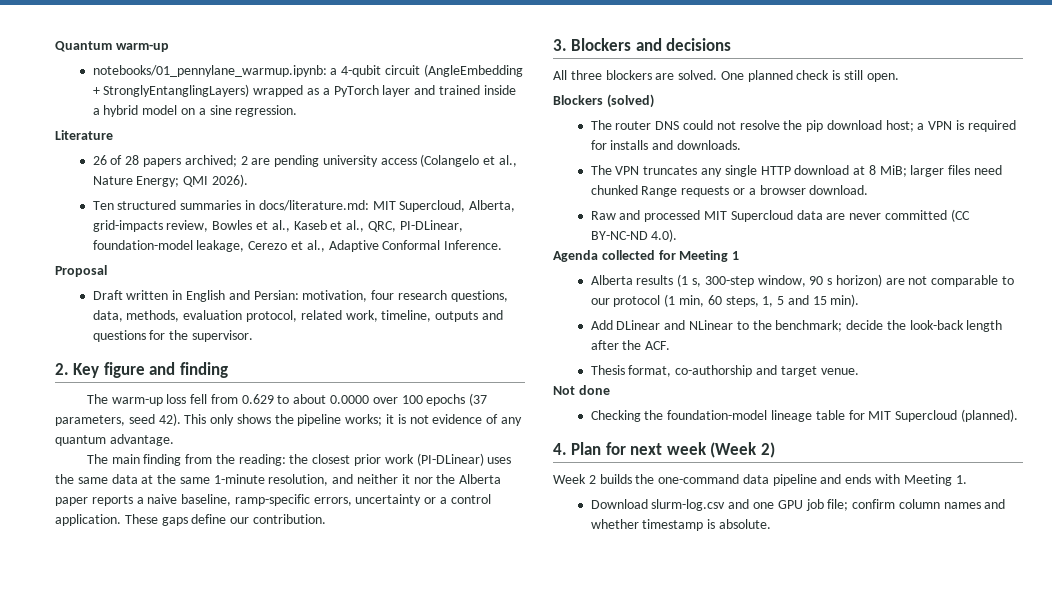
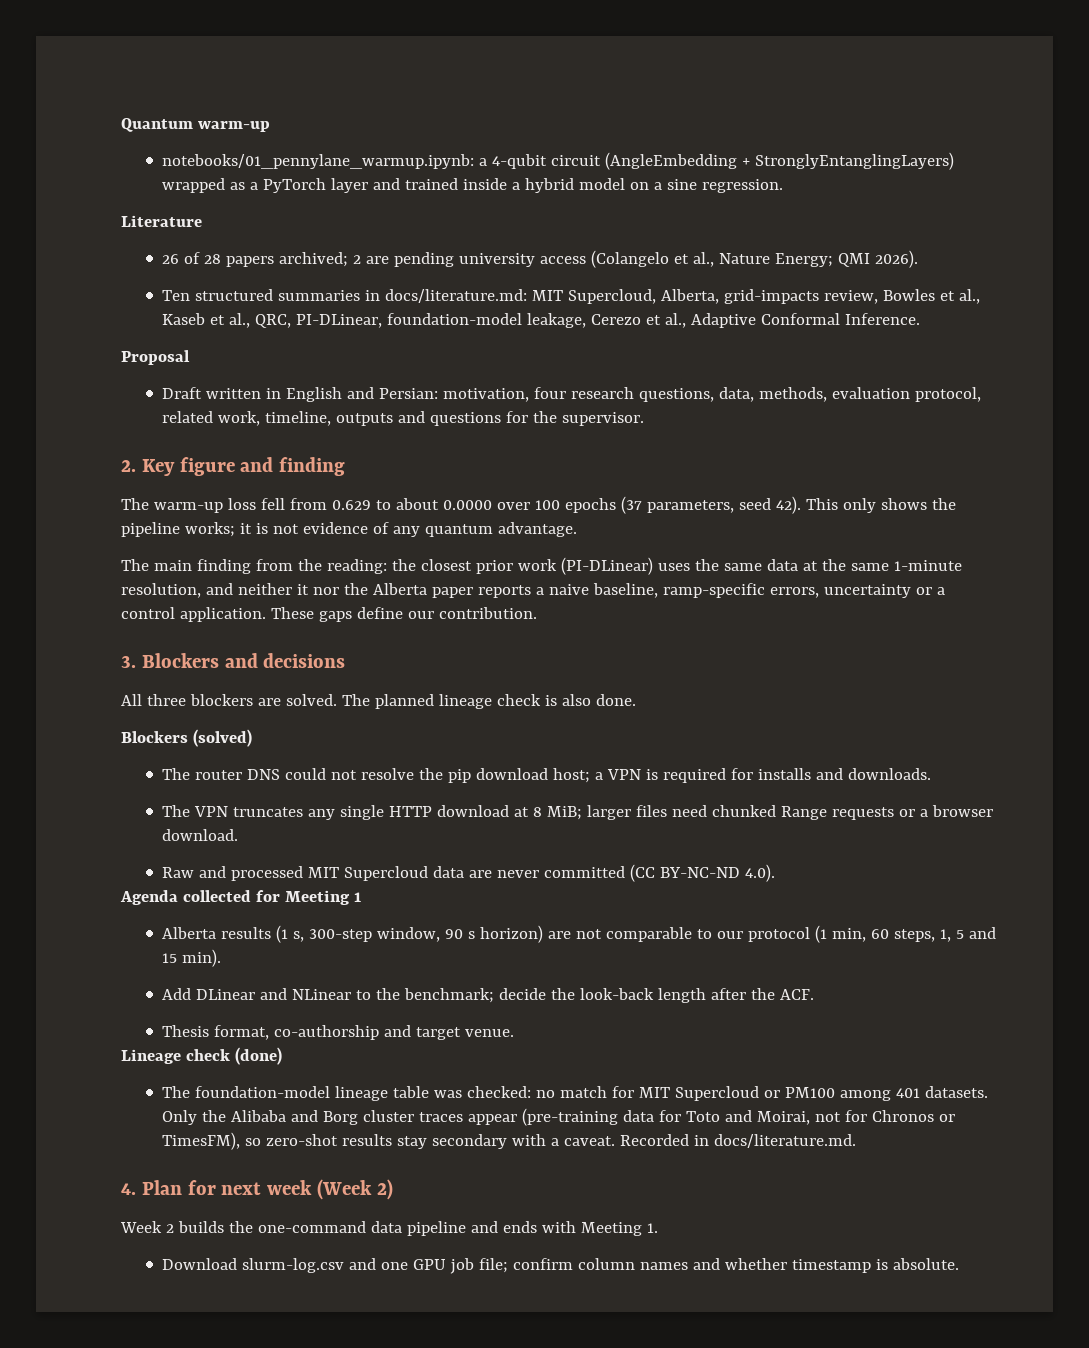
- One planned check is still open.
+ The planned lineage check is also done.
- Not done
- Checking the foundation-model lineage table for MIT Supercloud (planned).
+ Lineage check (done)
+ The foundation-model lineage table was checked: no match for MIT Supercloud or PM100 among 401 datasets. Only the Alibaba and Borg cluster traces appear (pre-training data for Toto and Moirai, not for Chronos or TimesFM), so zero-shot results stay secondary with a caveat. Recorded in docs/literature.md.

